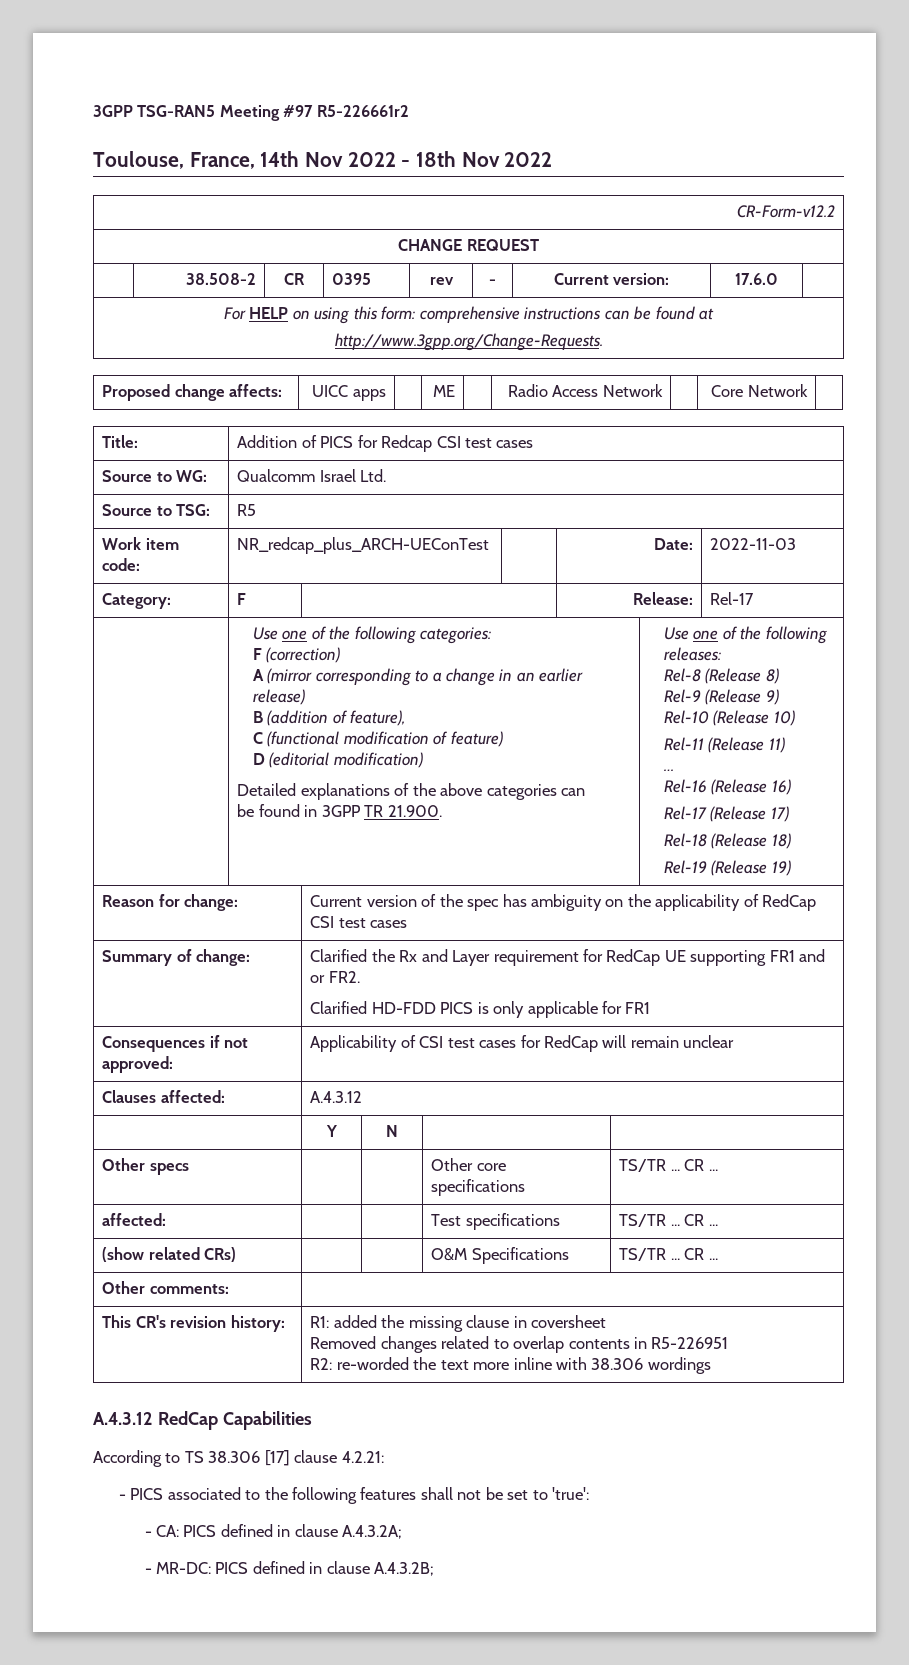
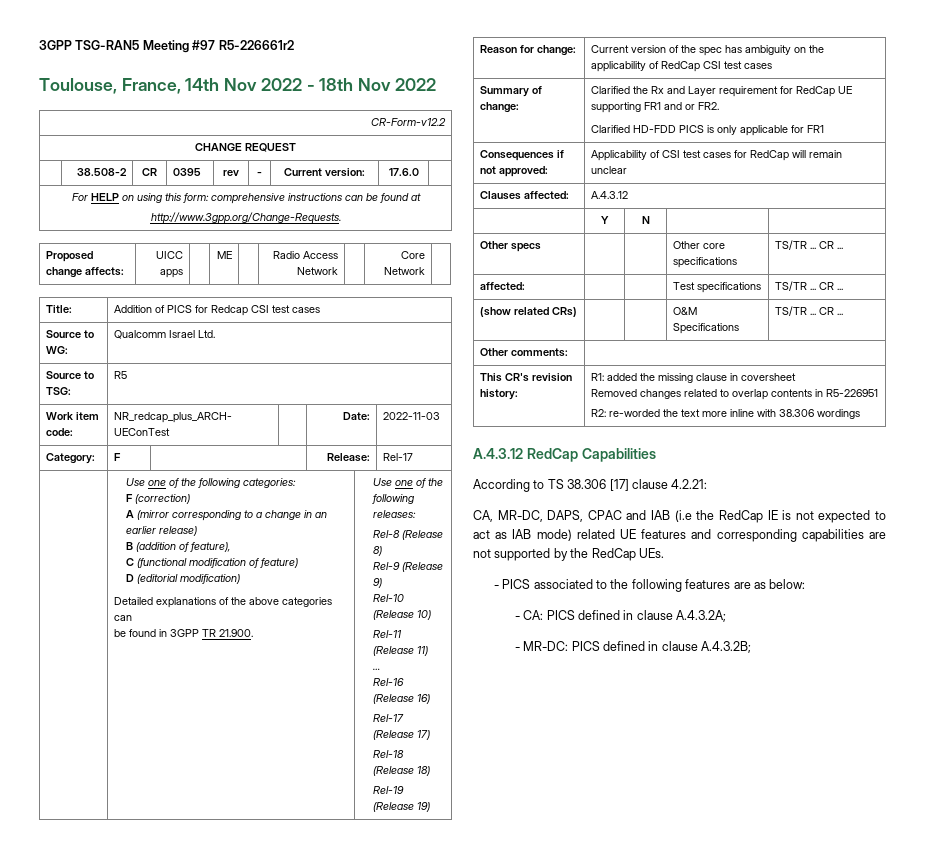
+ CA, MR-DC, DAPS, CPAC and IAB (i.e the RedCap IE is not expected to act as IAB mode) related UE features and corresponding capabilities are not supported by the RedCap UEs.
- - PICS associated to the following features shall not be set to 'true':
+ - PICS associated to the following features are as below:

